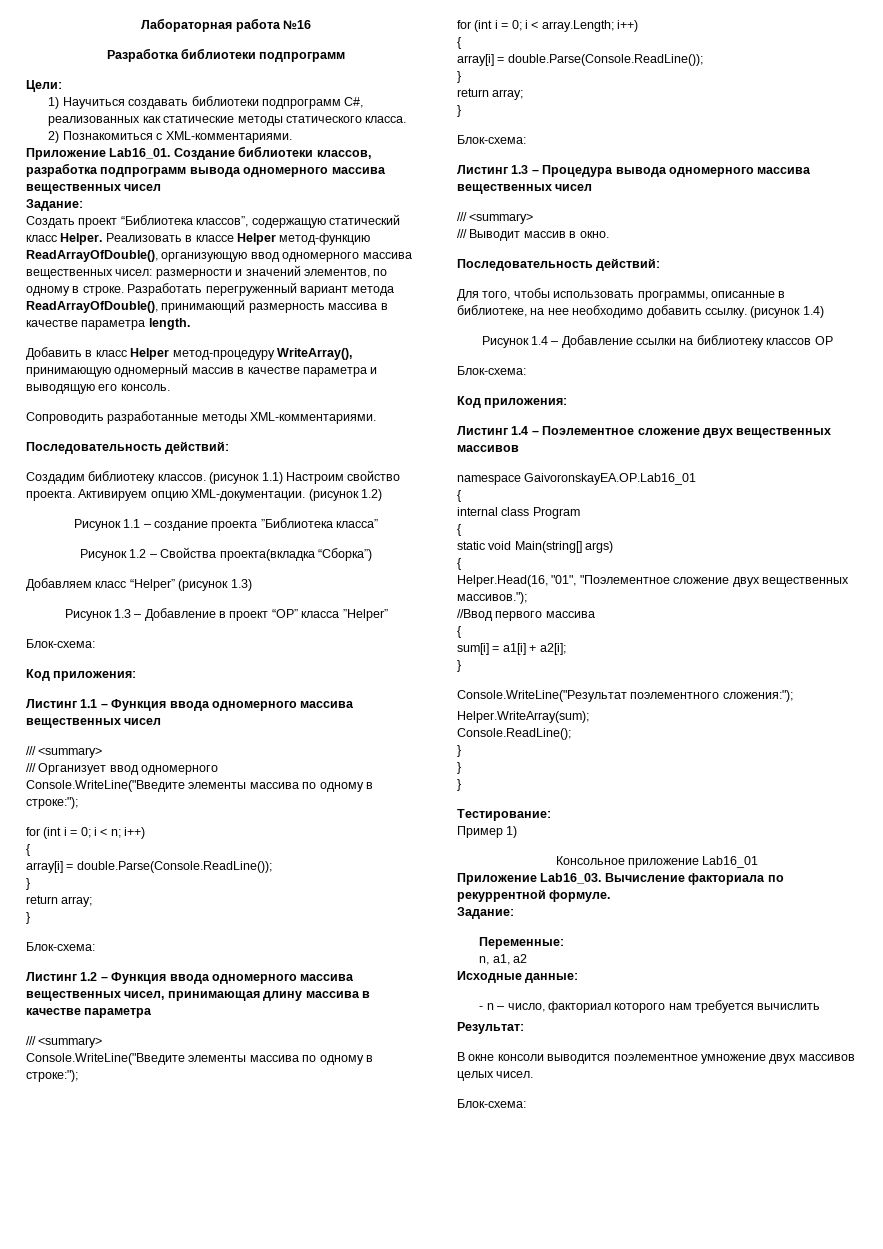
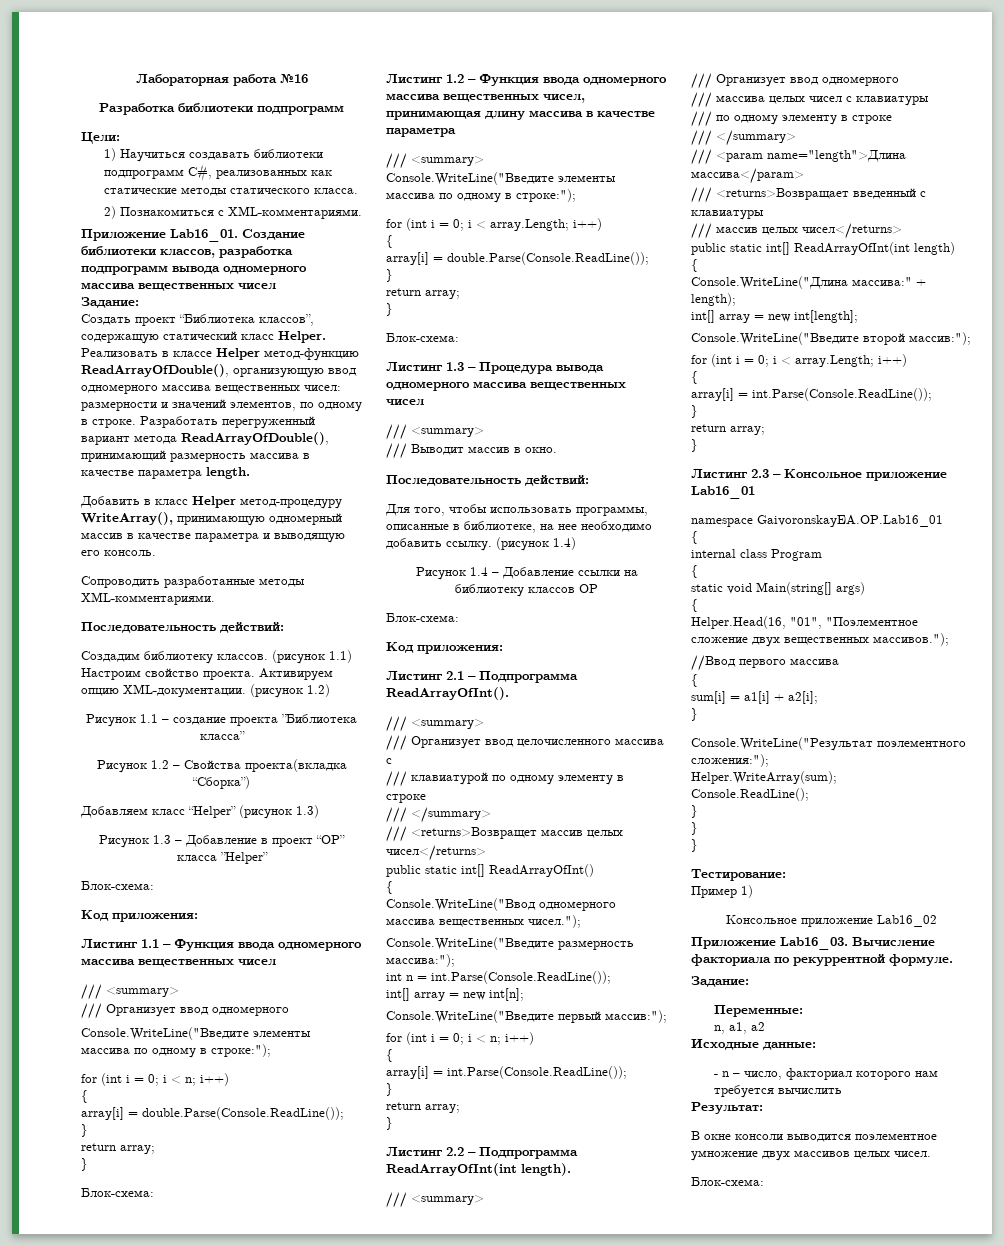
- Листинг 1.4 – Поэлементное сложение двух вещественных массивов
+ Листинг 2.1 – Подпрограмма ReadArrayOfInt().
+ /// <summary>
+ /// Организует ввод целочисленного массива с
+ /// клавиатурой по одному элементу в строке
+ /// </summary>
+ /// <returns>Возвращет массив целых чисел</returns>
+ public static int[] ReadArrayOfInt()
+ {
+ Console.WriteLine("Ввод одномерного массива вещественных чисел.");
+ Console.WriteLine("Введите размерность массива:");
+ int n = int.Parse(Console.ReadLine());
+ int[] array = new int[n];
+ Console.WriteLine("Введите первый массив:");
+ for (int i = 0; i < n; i++)
+ {
+ array[i] = int.Parse(Console.ReadLine());
+ }
+ return array;
+ }
+ Листинг 2.2 – Подпрограмма ReadArrayOfInt(int length).
+ /// <summary>
+ /// Организует ввод одномерного
+ /// массива целых чисел с клавиатуры
+ /// по одному элементу в строке
+ /// </summary>
+ /// <param name="length">Длина массива</param>
+ /// <returns>Возвращает введенный с клавиатуры
+ /// массив целых чисел</returns>
+ public static int[] ReadArrayOfInt(int length)
+ {
+ Console.WriteLine("Длина массива:" + length);
+ int[] array = new int[length];
+ Console.WriteLine("Введите второй массив:");
+ for (int i = 0; i < array.Length; i++)
+ {
+ array[i] = int.Parse(Console.ReadLine());
+ }
+ return array;
+ }
+ Листинг 2.3 – Консольное приложение Lab16_01
- Консольное приложение Lab16_01
+ Консольное приложение Lab16_02

